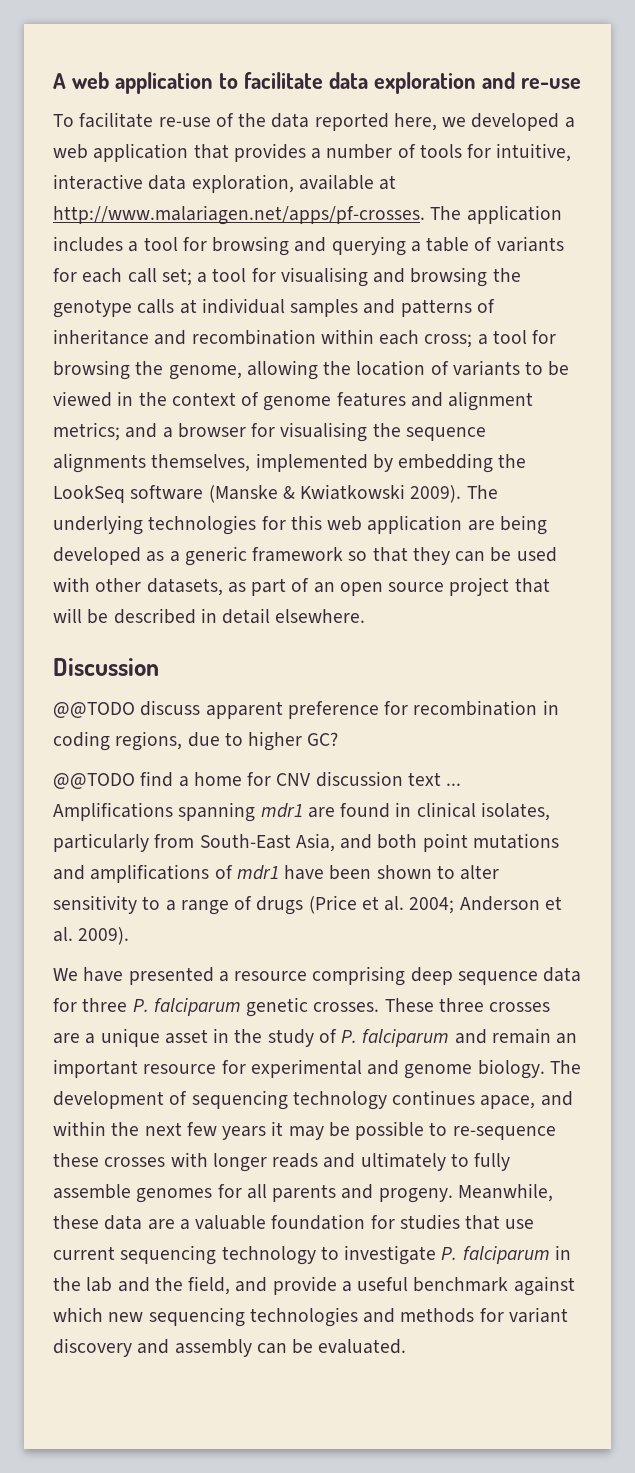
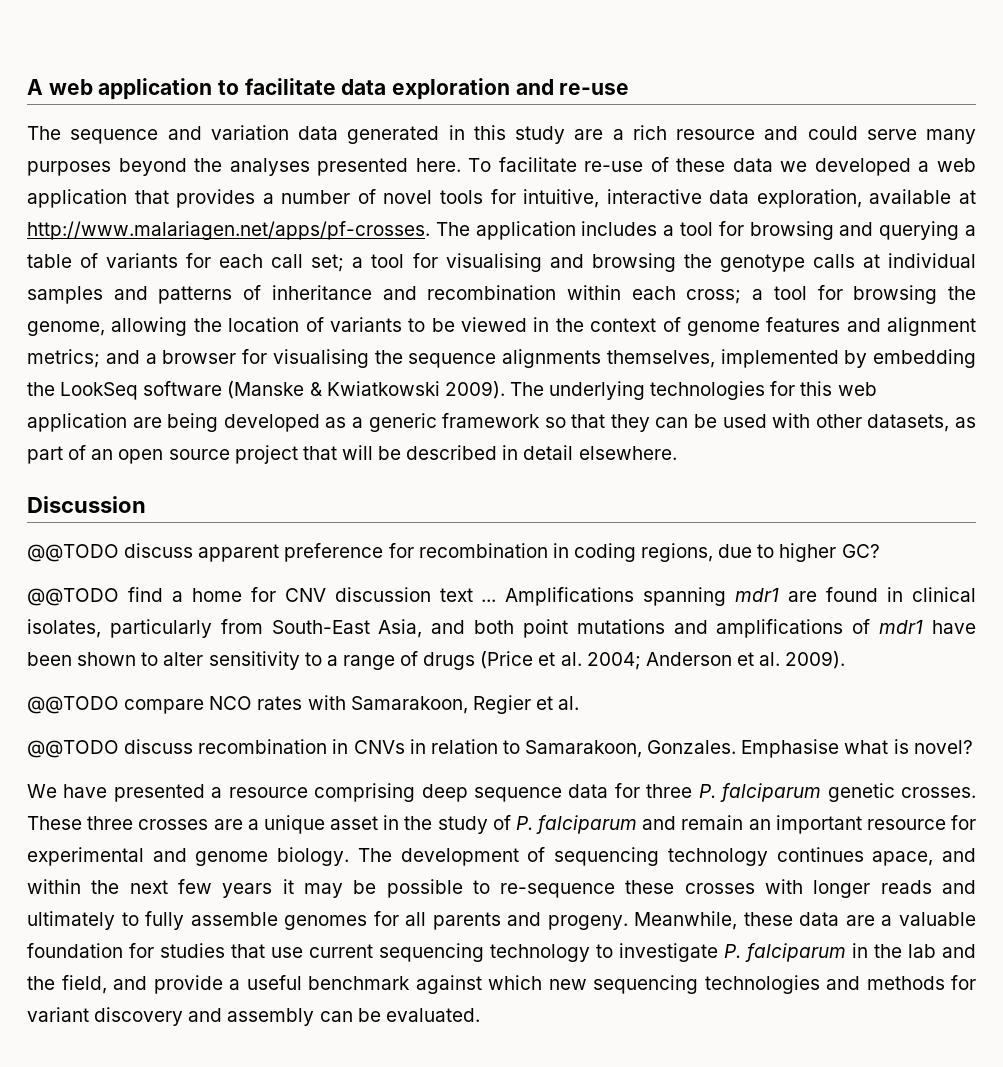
- To facilitate re-use of the data reported here, we developed a web application that provides a number of tools for intuitive, interactive data exploration, available at http://www.malariagen.net/apps/pf-crosses. The application includes a tool for browsing and querying a table of variants for each call set;
+ The sequence and variation data generated in this study are a rich resource and could serve many purposes beyond the analyses presented here. To facilitate re-use of these data we developed a web application that provides a number of novel tools for intuitive, interactive data exploration, available at http://www.malariagen.net/apps/pf-crosses. The application includes a tool for browsing and querying a table of variants for each call set;
+ @@TODO compare NCO rates with Samarakoon, Regier et al.
+ @@TODO discuss recombination in CNVs in relation to Samarakoon, Gonzales. Emphasise what is novel?

